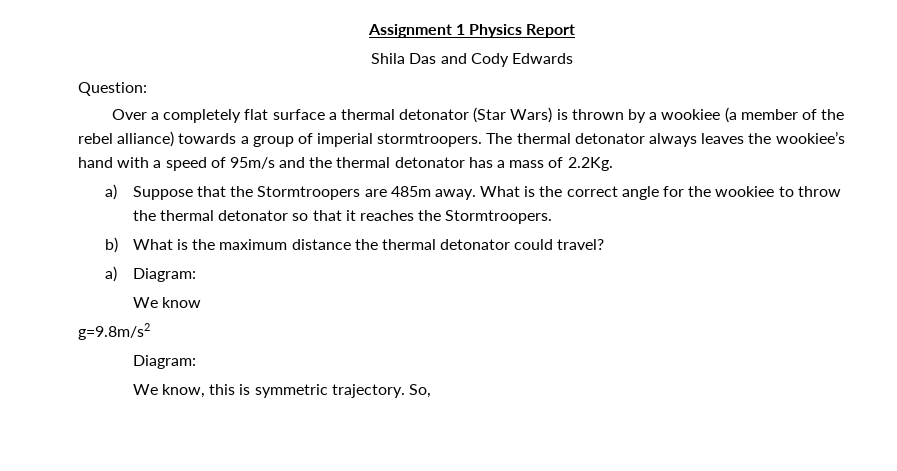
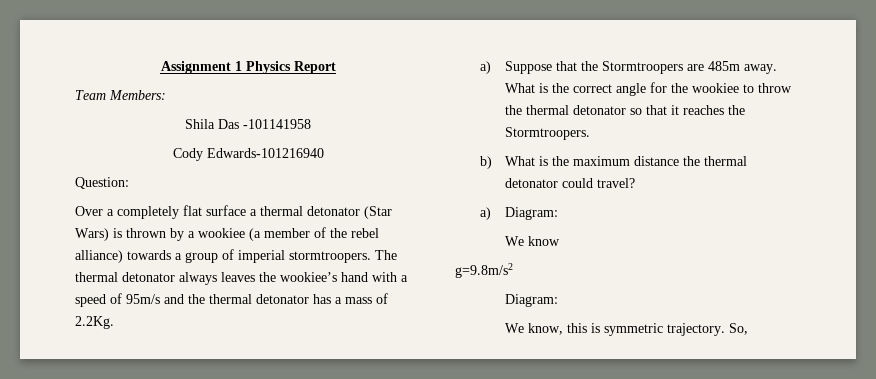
+ Team Members:
- Shila Das and Cody Edwards
+ Shila Das -101141958
+ Cody Edwards-101216940

